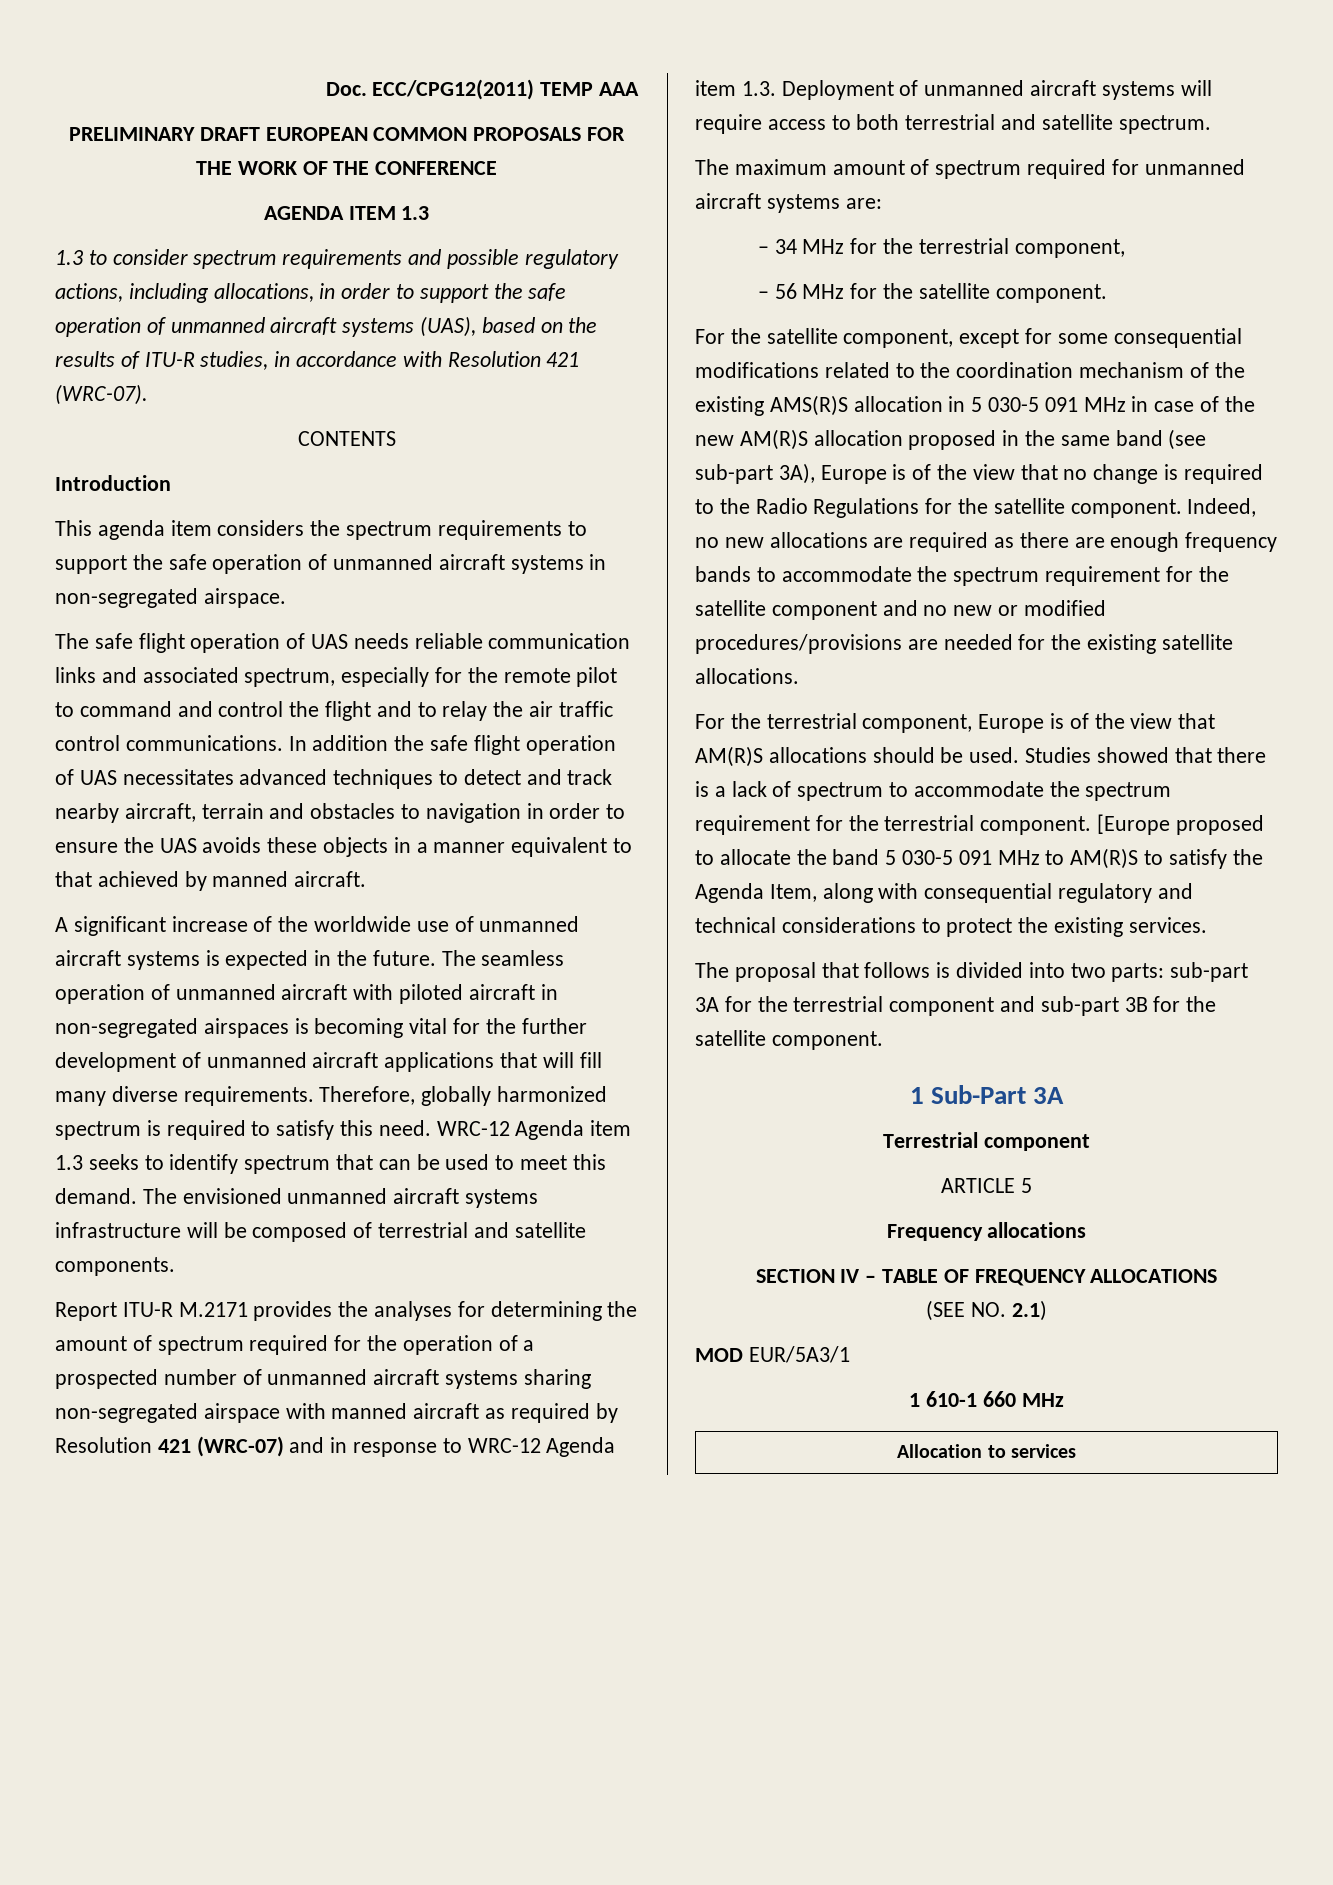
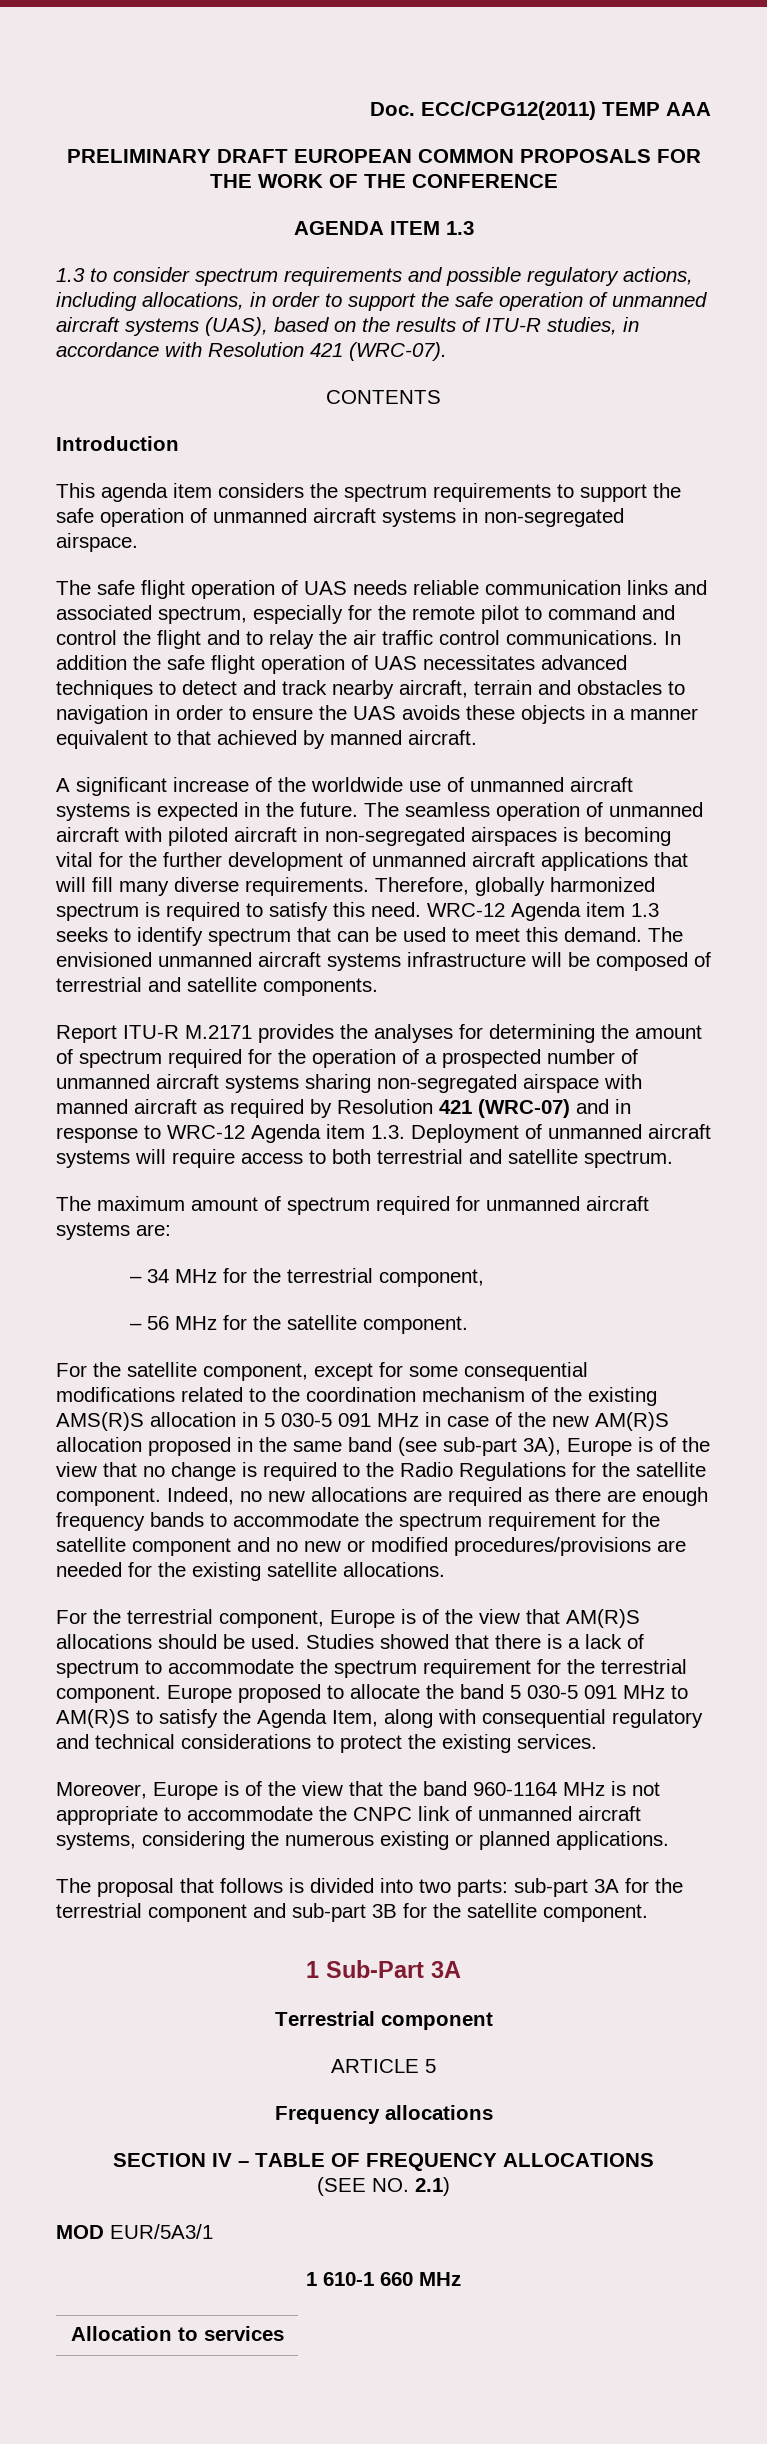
- [Europe proposed to allocate the band 5 030-5 091 MHz to AM(R)S to satisfy the Agenda Item, along with consequential regulatory and technical considerations to protect the existing services.
+ Europe proposed to allocate the band 5 030-5 091 MHz to AM(R)S to satisfy the Agenda Item, along with consequential regulatory and technical considerations to protect the existing services.
+ Moreover, Europe is of the view that the band 960-1164 MHz is not appropriate to accommodate the CNPC link of unmanned aircraft systems, considering the numerous existing or planned applications.

